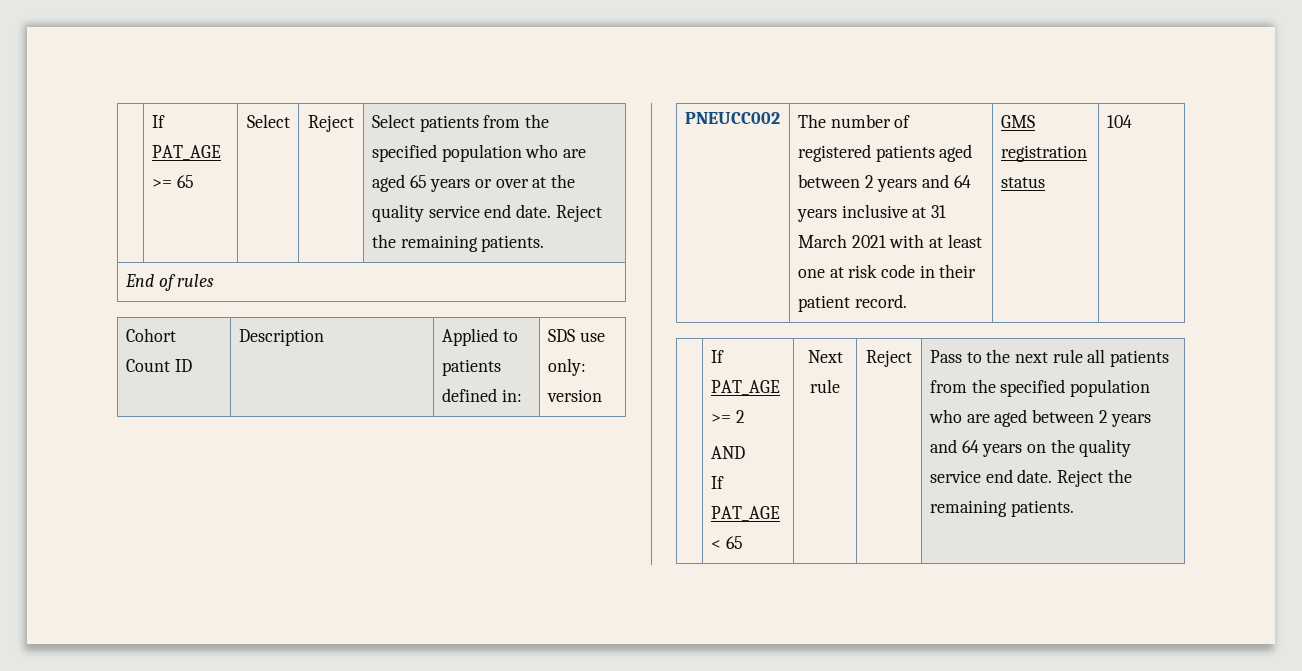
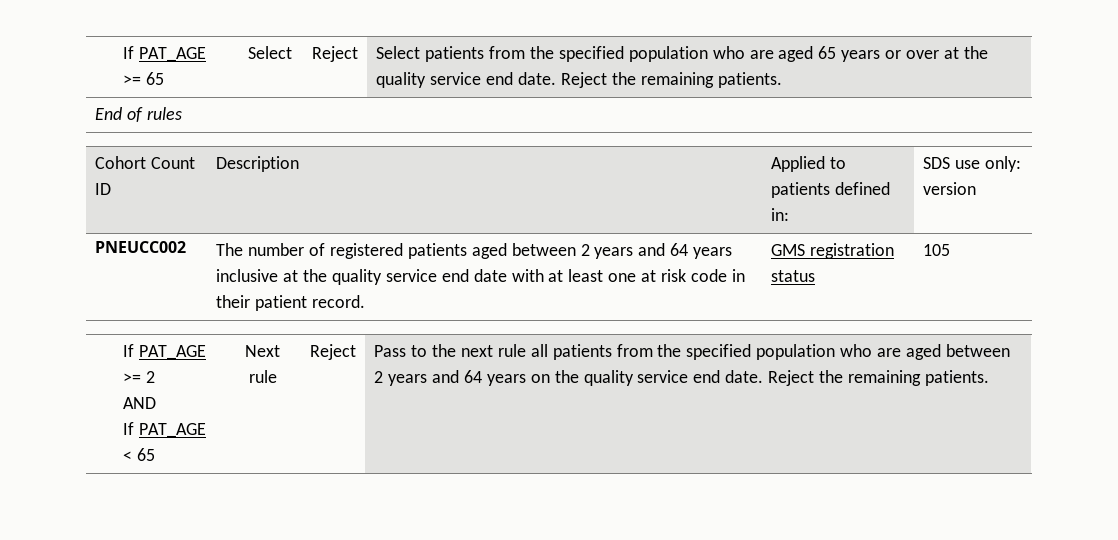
- PNEUCC002 | The number of registered patients aged between 2 years and 64 years inclusive at 31 March 2021 with at least one at risk code in their patient record. | GMS registration status | 104
+ PNEUCC002 | The number of registered patients aged between 2 years and 64 years inclusive at the quality service end date with at least one at risk code in their patient record. | GMS registration status | 105

